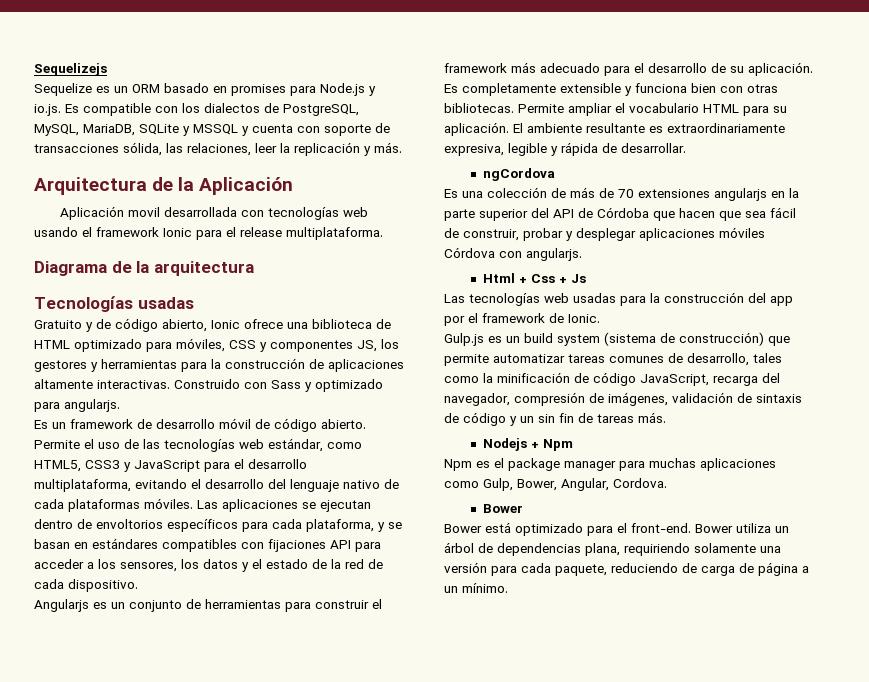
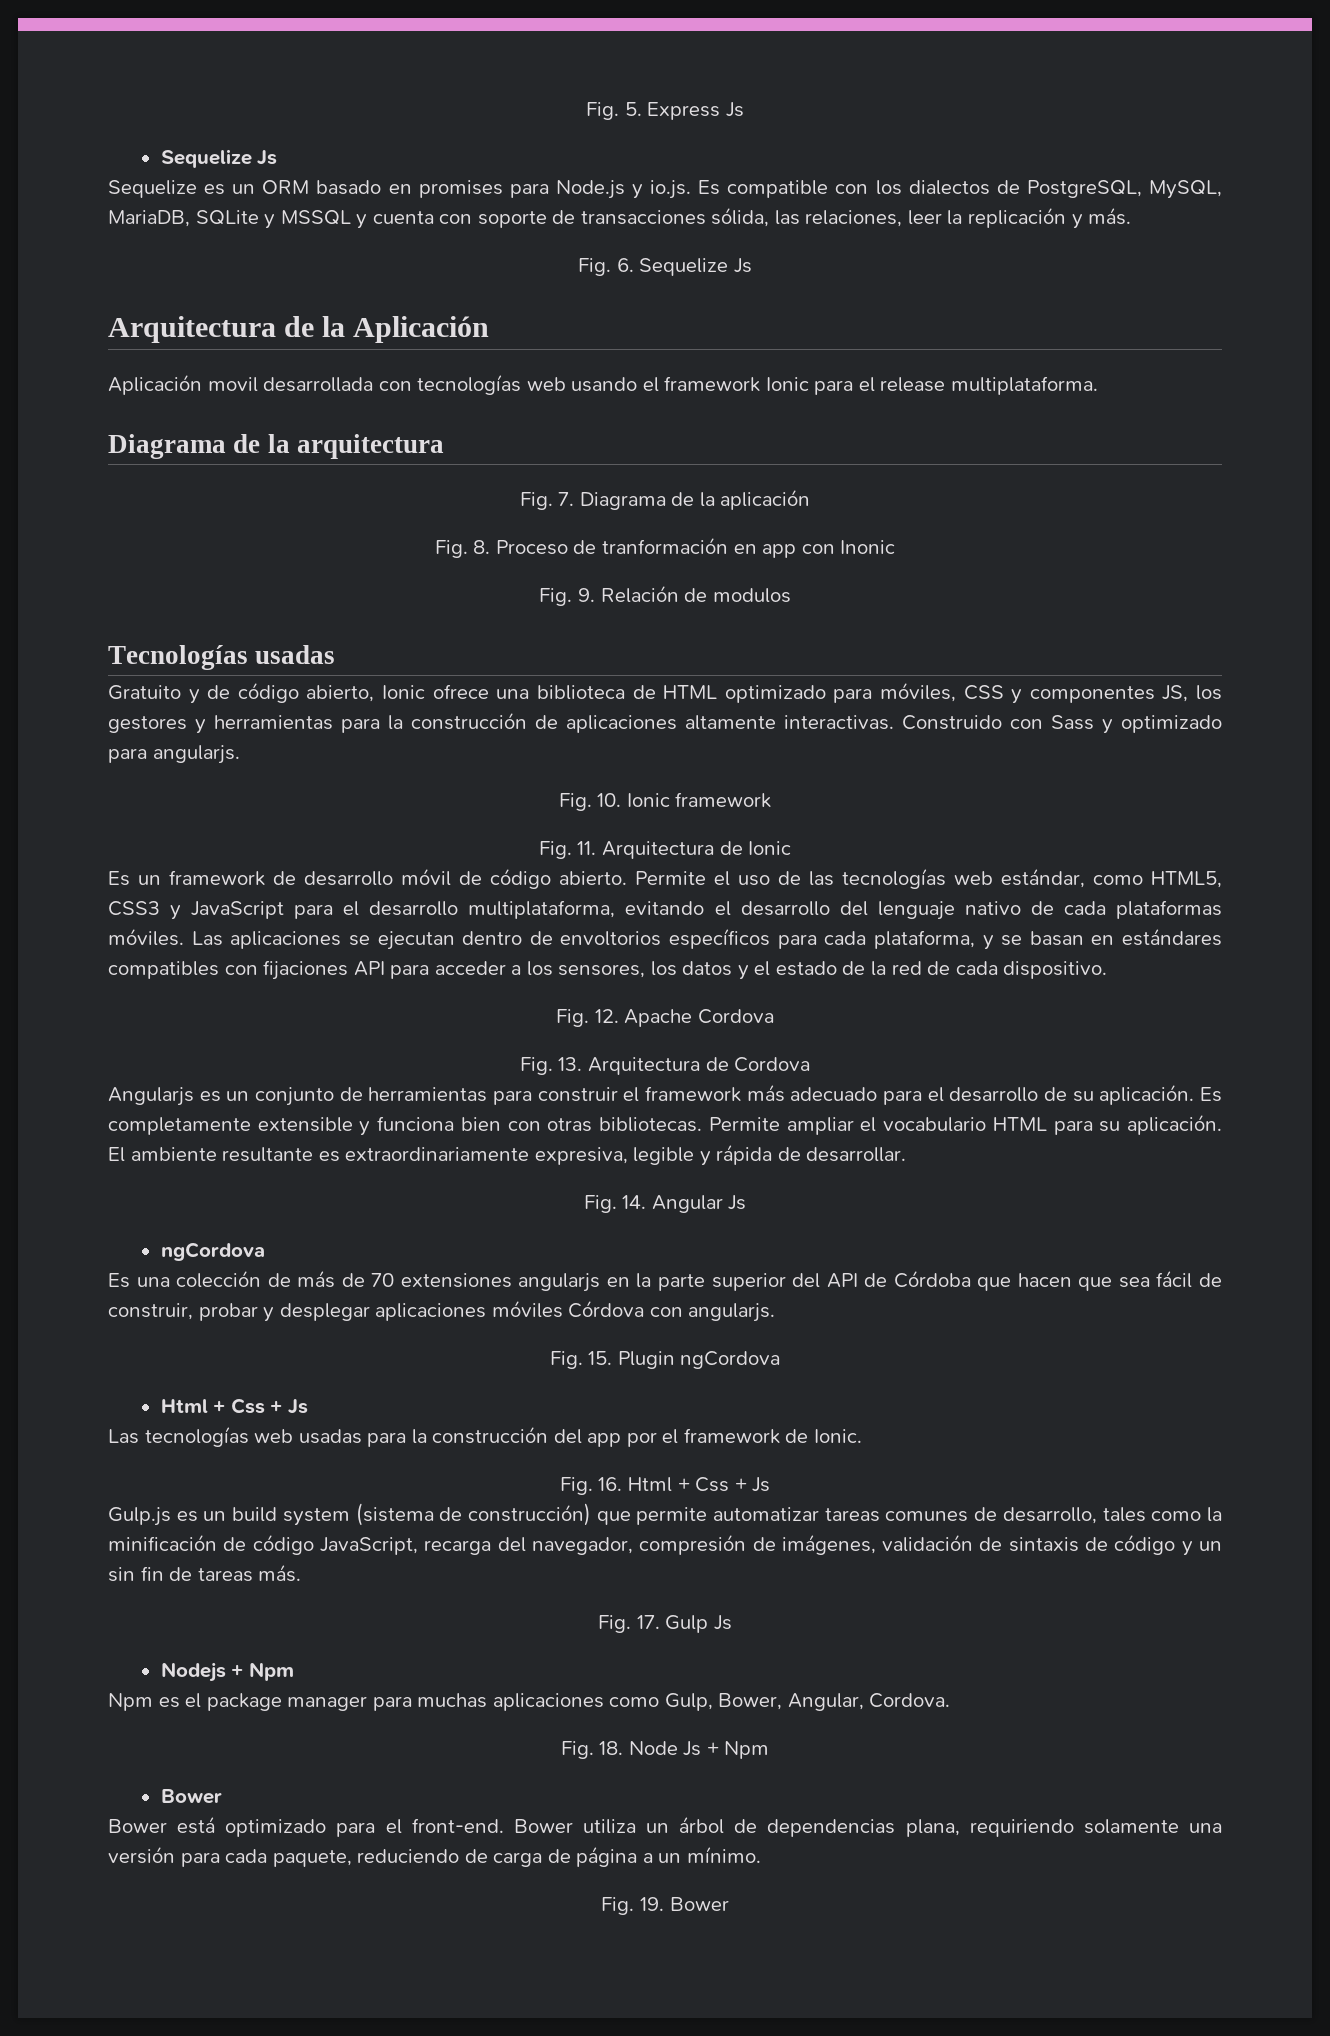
- Sequelizejs
+ Fig. 5. Express Js
+ Sequelize Js
+ Fig. 6. Sequelize Js
+ Fig. 7. Diagrama de la aplicación
+ Fig. 8. Proceso de tranformación en app con Inonic
+ Fig. 9. Relación de modulos
+ Fig. 10. Ionic framework
+ Fig. 11. Arquitectura de Ionic
+ Fig. 12. Apache Cordova
+ Fig. 13. Arquitectura de Cordova
+ Fig. 14. Angular Js
+ Fig. 15. Plugin ngCordova
+ Fig. 16. Html + Css + Js
+ Fig. 17. Gulp Js
+ Fig. 18. Node Js + Npm
+ Fig. 19. Bower

